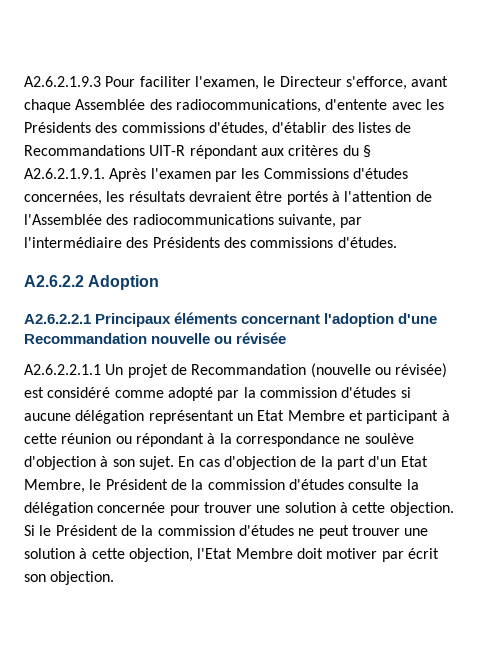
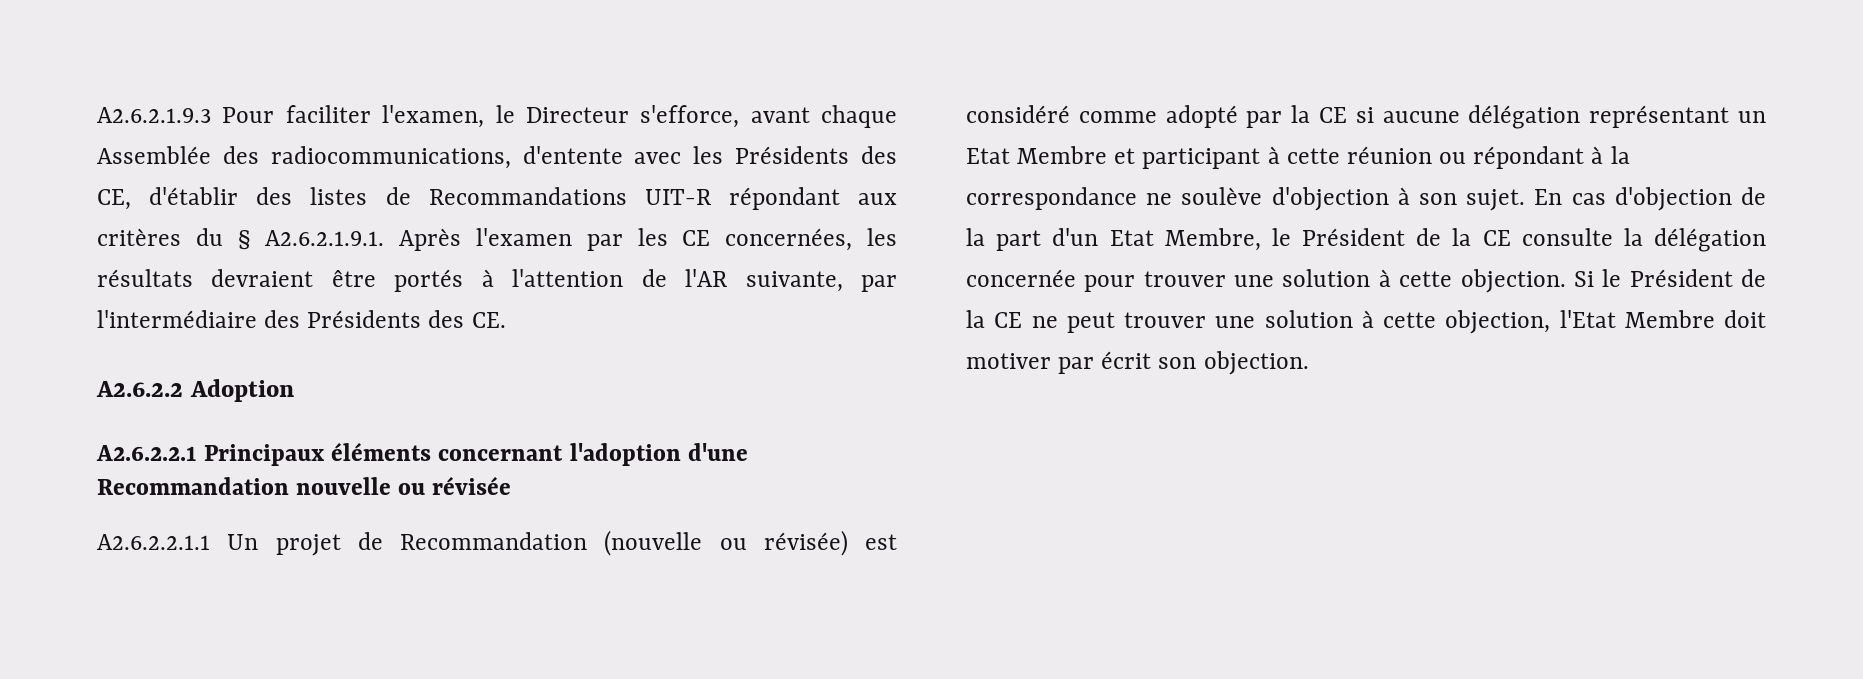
- A2.6.2.1.9.3 Pour faciliter l'examen, le Directeur s'efforce, avant chaque Assemblée des radiocommunications, d'entente avec les Présidents des commissions d'études, d'établir des listes de Recommandations UIT-R répondant aux critères du § A2.6.2.1.9.1. Après l'examen par les Commissions d'études concernées, les résultats devraient être portés à l'attention de l'Assemblée des radiocommunications suivante, par l'intermédiaire des Présidents des commissions d'études.
+ A2.6.2.1.9.3 Pour faciliter l'examen, le Directeur s'efforce, avant chaque Assemblée des radiocommunications, d'entente avec les Présidents des CE, d'établir des listes de Recommandations UIT-R répondant aux critères du § A2.6.2.1.9.1. Après l'examen par les CE concernées, les résultats devraient être portés à l'attention de l'AR suivante, par l'intermédiaire des Présidents des CE.
- A2.6.2.2.1.1 Un projet de Recommandation (nouvelle ou révisée) est considéré comme adopté par la commission d'études si aucune délégation représentant un Etat Membre et participant à cette réunion ou répondant à la correspondance ne soulève d'objection à son sujet.
+ A2.6.2.2.1.1 Un projet de Recommandation (nouvelle ou révisée) est considéré comme adopté par la CE si aucune délégation représentant un Etat Membre et participant à cette réunion ou répondant à la correspondance ne soulève d'objection à son sujet.
- En cas d'objection de la part d'un Etat Membre, le Président de la commission d'études consulte la délégation concernée pour trouver une solution à cette objection.
+ En cas d'objection de la part d'un Etat Membre, le Président de la CE consulte la délégation concernée pour trouver une solution à cette objection.
- Si le Président de la commission d'études ne peut trouver une solution à cette objection, l'Etat Membre doit motiver par écrit son objection.
+ Si le Président de la CE ne peut trouver une solution à cette objection, l'Etat Membre doit motiver par écrit son objection.

